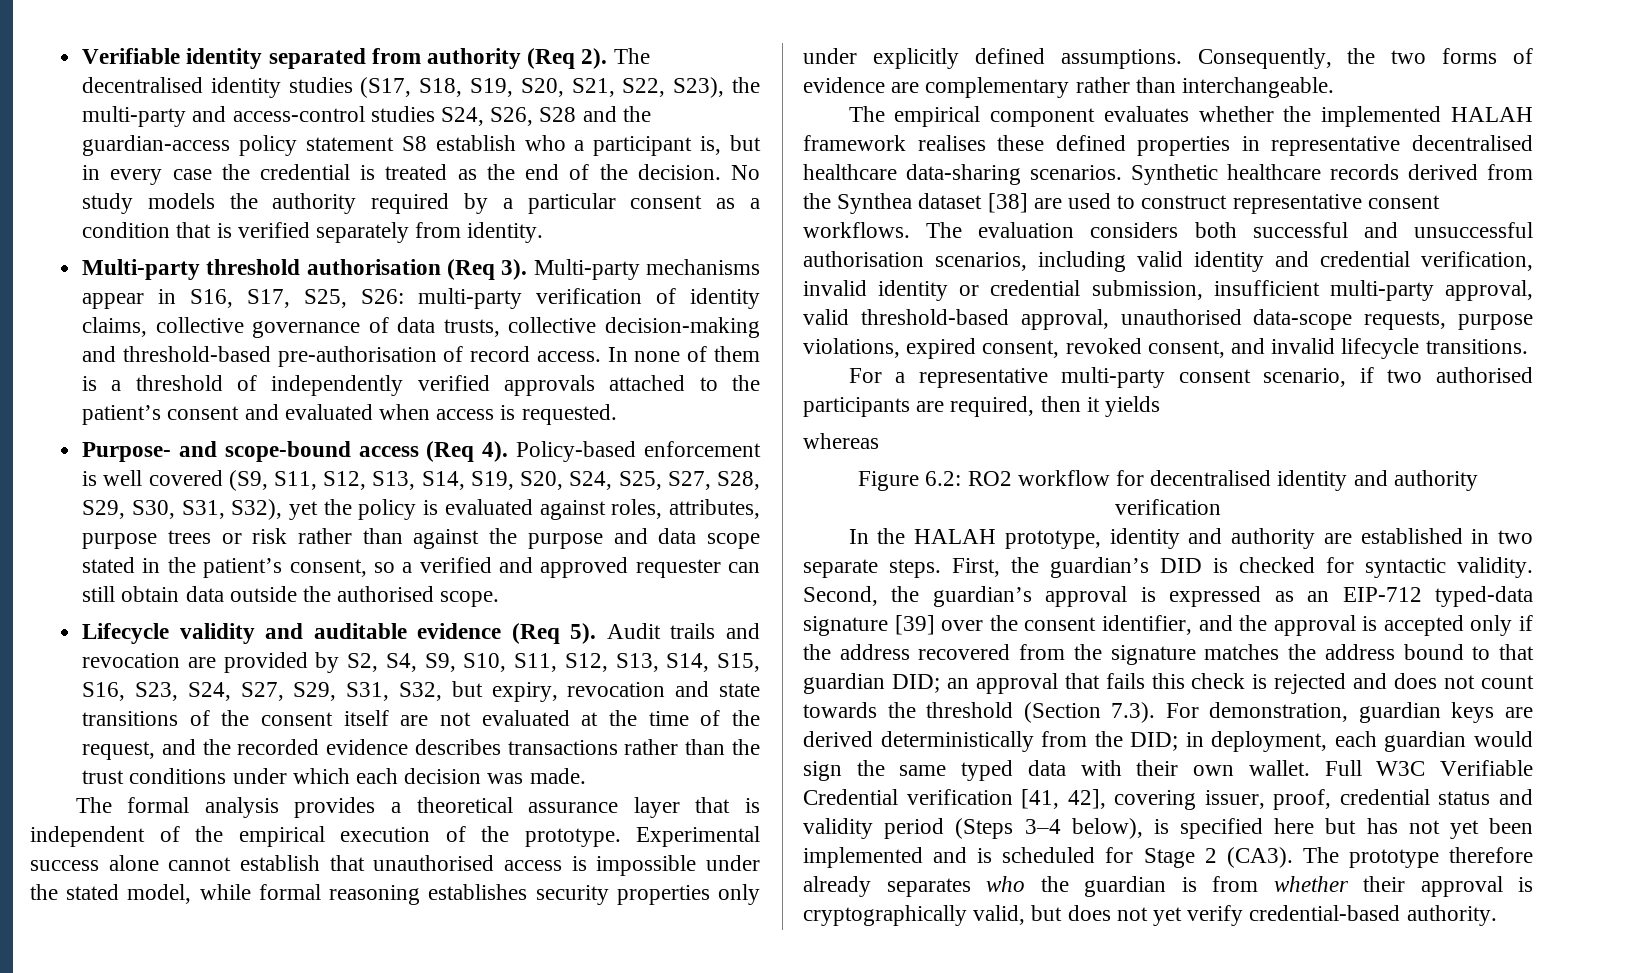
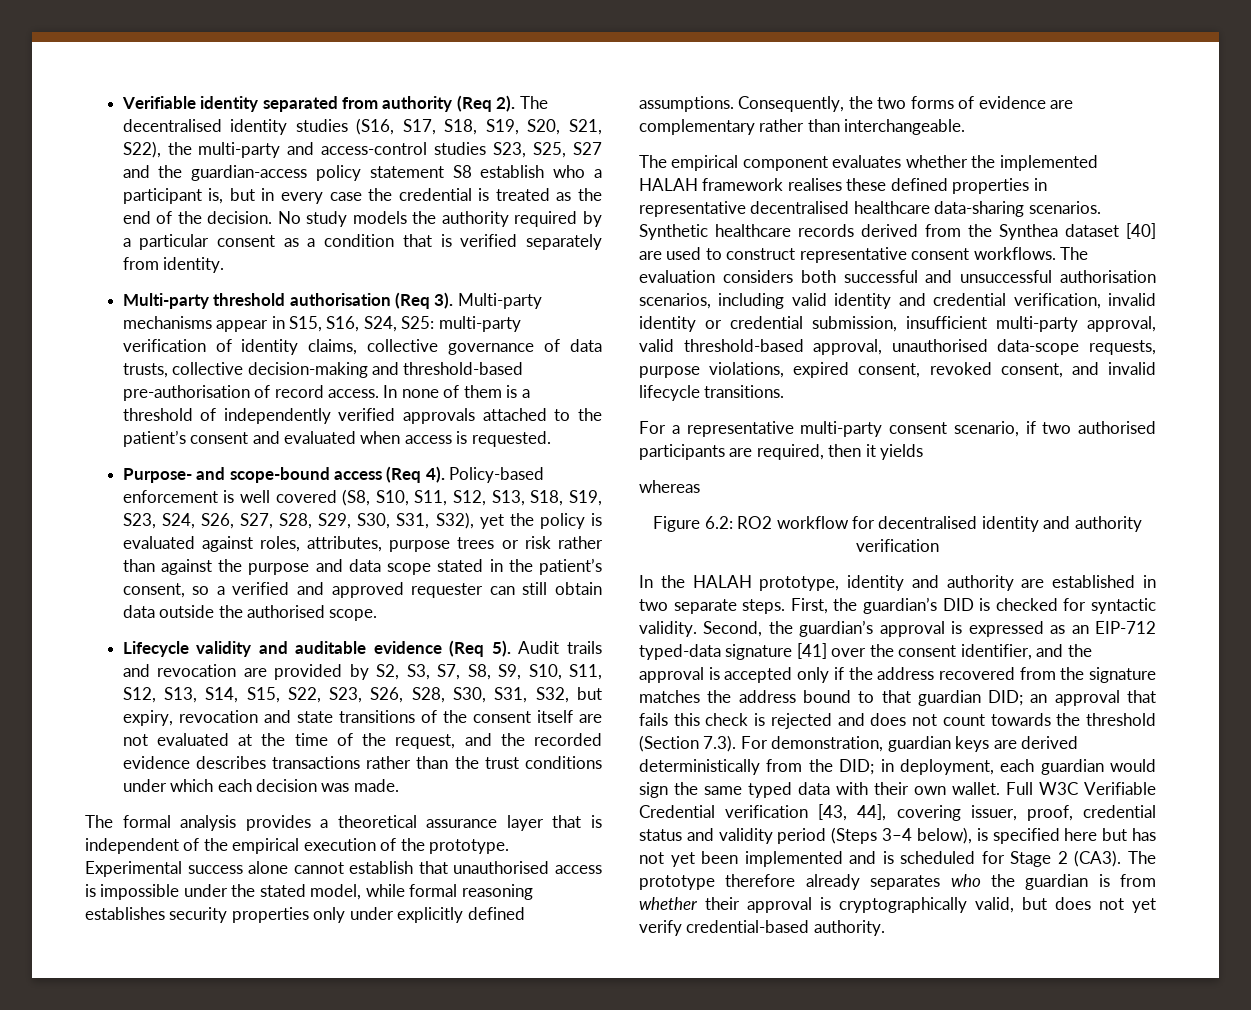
- The decentralised identity studies (S17, S18, S19, S20, S21, S22, S23), the multi-party and access-control studies S24, S26, S28 and the guardian-access policy statement S8 establish who a participant is, but in every case the credential is treated as the end of the decision.
+ The decentralised identity studies (S16, S17, S18, S19, S20, S21, S22), the multi-party and access-control studies S23, S25, S27 and the guardian-access policy statement S8 establish who a participant is, but in every case the credential is treated as the end of the decision.
- Multi-party mechanisms appear in S16, S17, S25, S26: multi-party verification of identity claims, collective governance of data trusts, collective decision-making and threshold-based pre-authorisation of record access.
+ Multi-party mechanisms appear in S15, S16, S24, S25: multi-party verification of identity claims, collective governance of data trusts, collective decision-making and threshold-based pre-authorisation of record access.
- Policy-based enforcement is well covered (S9, S11, S12, S13, S14, S19, S20, S24, S25, S27, S28, S29, S30, S31, S32), yet the policy is evaluated against roles, attributes, purpose trees or risk rather than against the purpose and data scope stated in the patient’s consent, so a verified and approved requester can still obtain data outside the authorised scope.
+ Policy-based enforcement is well covered (S8, S10, S11, S12, S13, S18, S19, S23, S24, S26, S27, S28, S29, S30, S31, S32), yet the policy is evaluated against roles, attributes, purpose trees or risk rather than against the purpose and data scope stated in the patient’s consent, so a verified and approved requester can still obtain data outside the authorised scope.
- Audit trails and revocation are provided by S2, S4, S9, S10, S11, S12, S13, S14, S15, S16, S23, S24, S27, S29, S31, S32, but expiry, revocation and state transitions of the consent itself are not evaluated at the time of the request, and the recorded evidence describes transactions rather than the trust conditions under which each decision was made.
+ Audit trails and revocation are provided by S2, S3, S7, S8, S9, S10, S11, S12, S13, S14, S15, S22, S23, S26, S28, S30, S31, S32, but expiry, revocation and state transitions of the consent itself are not evaluated at the time of the request, and the recorded evidence describes transactions rather than the trust conditions under which each decision was made.
- Synthetic healthcare records derived from the Synthea dataset [38] are used to construct representative consent workflows.
+ Synthetic healthcare records derived from the Synthea dataset [40] are used to construct representative consent workflows.
- Second, the guardian’s approval is expressed as an EIP-712 typed-data signature [39] over the consent identifier, and the approval is accepted only if the address recovered from the signature matches the address bound to that guardian DID;
+ Second, the guardian’s approval is expressed as an EIP-712 typed-data signature [41] over the consent identifier, and the approval is accepted only if the address recovered from the signature matches the address bound to that guardian DID;
- Full W3C Verifiable Credential verification [41, 42], covering issuer, proof, credential status and validity period (Steps 3–4 below), is specified here but has not yet been implemented and is scheduled for Stage 2 (CA3).
+ Full W3C Verifiable Credential verification [43, 44], covering issuer, proof, credential status and validity period (Steps 3–4 below), is specified here but has not yet been implemented and is scheduled for Stage 2 (CA3).

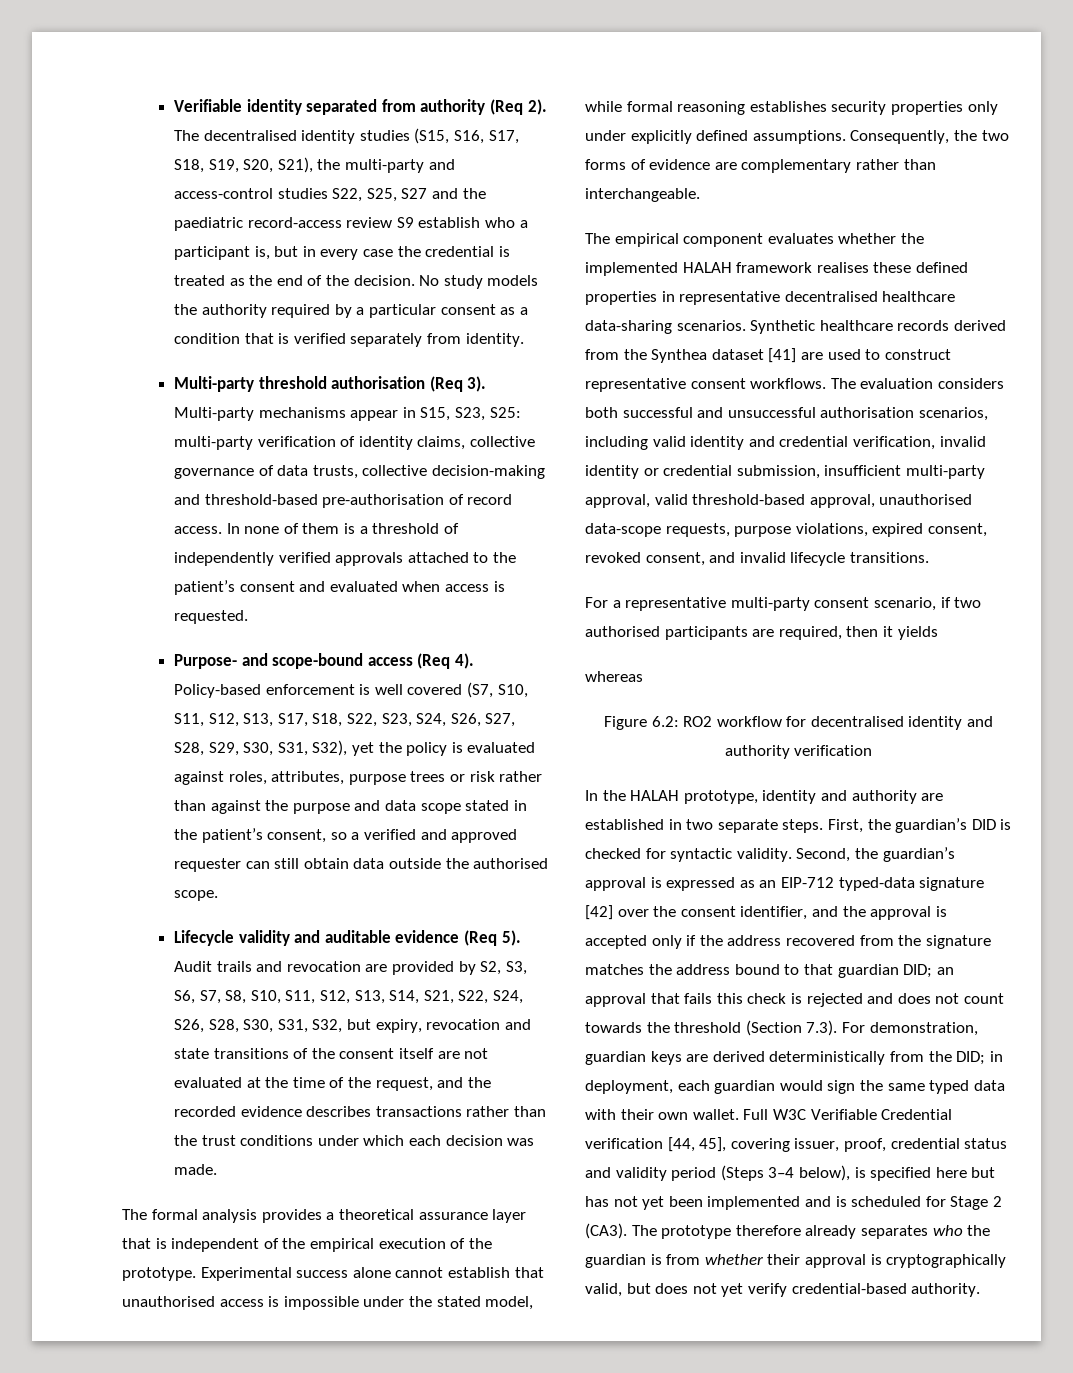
- The decentralised identity studies (S16, S17, S18, S19, S20, S21, S22), the multi-party and access-control studies S23, S25, S27 and the guardian-access policy statement S8 establish who a participant is, but in every case the credential is treated as the end of the decision.
+ The decentralised identity studies (S15, S16, S17, S18, S19, S20, S21), the multi-party and access-control studies S22, S25, S27 and the paediatric record-access review S9 establish who a participant is, but in every case the credential is treated as the end of the decision.
- Multi-party mechanisms appear in S15, S16, S24, S25: multi-party verification of identity claims, collective governance of data trusts, collective decision-making and threshold-based pre-authorisation of record access.
+ Multi-party mechanisms appear in S15, S23, S25: multi-party verification of identity claims, collective governance of data trusts, collective decision-making and threshold-based pre-authorisation of record access.
- Policy-based enforcement is well covered (S8, S10, S11, S12, S13, S18, S19, S23, S24, S26, S27, S28, S29, S30, S31, S32), yet the policy is evaluated against roles, attributes, purpose trees or risk rather than against the purpose and data scope stated in the patient’s consent, so a verified and approved requester can still obtain data outside the authorised scope.
+ Policy-based enforcement is well covered (S7, S10, S11, S12, S13, S17, S18, S22, S23, S24, S26, S27, S28, S29, S30, S31, S32), yet the policy is evaluated against roles, attributes, purpose trees or risk rather than against the purpose and data scope stated in the patient’s consent, so a verified and approved requester can still obtain data outside the authorised scope.
- Audit trails and revocation are provided by S2, S3, S7, S8, S9, S10, S11, S12, S13, S14, S15, S22, S23, S26, S28, S30, S31, S32, but expiry, revocation and state transitions of the consent itself are not evaluated at the time of the request, and the recorded evidence describes transactions rather than the trust conditions under which each decision was made.
+ Audit trails and revocation are provided by S2, S3, S6, S7, S8, S10, S11, S12, S13, S14, S21, S22, S24, S26, S28, S30, S31, S32, but expiry, revocation and state transitions of the consent itself are not evaluated at the time of the request, and the recorded evidence describes transactions rather than the trust conditions under which each decision was made.
- Synthetic healthcare records derived from the Synthea dataset [40] are used to construct representative consent workflows.
+ Synthetic healthcare records derived from the Synthea dataset [41] are used to construct representative consent workflows.
- Second, the guardian’s approval is expressed as an EIP-712 typed-data signature [41] over the consent identifier, and the approval is accepted only if the address recovered from the signature matches the address bound to that guardian DID;
+ Second, the guardian’s approval is expressed as an EIP-712 typed-data signature [42] over the consent identifier, and the approval is accepted only if the address recovered from the signature matches the address bound to that guardian DID;
- Full W3C Verifiable Credential verification [43, 44], covering issuer, proof, credential status and validity period (Steps 3–4 below), is specified here but has not yet been implemented and is scheduled for Stage 2 (CA3).
+ Full W3C Verifiable Credential verification [44, 45], covering issuer, proof, credential status and validity period (Steps 3–4 below), is specified here but has not yet been implemented and is scheduled for Stage 2 (CA3).

